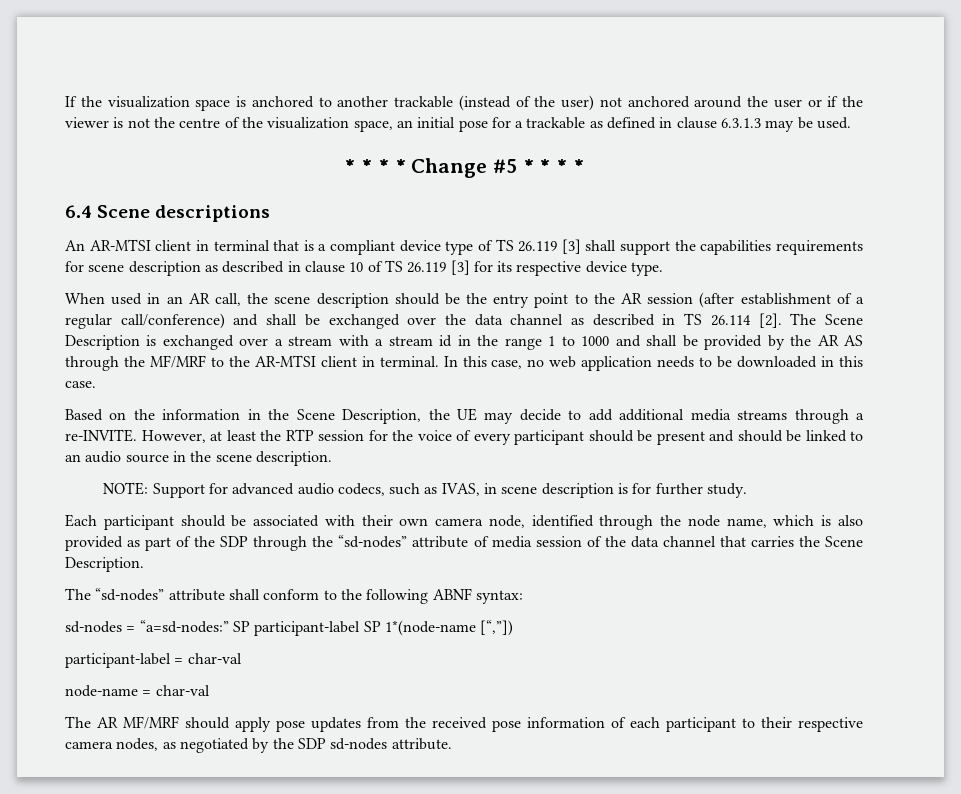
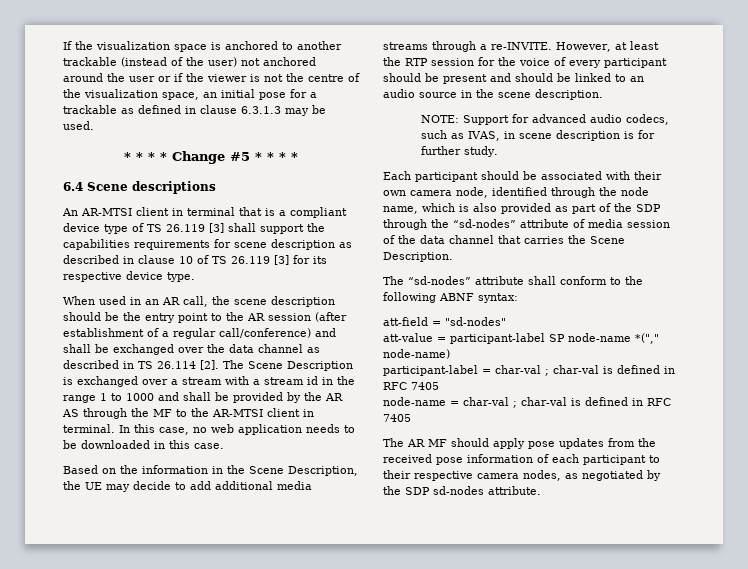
- The Scene Description is exchanged over a stream with a stream id in the range 1 to 1000 and shall be provided by the AR AS through the MF/MRF to the AR-MTSI client in terminal.
+ The Scene Description is exchanged over a stream with a stream id in the range 1 to 1000 and shall be provided by the AR AS through the MF to the AR-MTSI client in terminal.
- sd-nodes = “a=sd-nodes:” SP participant-label SP 1*(node-name [“,”])
- participant-label = char-val
- node-name = char-val
+ att-field = "sd-nodes"
+ att-value = participant-label SP node-name *("," node-name)
+ participant-label = char-val ; char-val is defined in RFC 7405
+ node-name = char-val ; char-val is defined in RFC 7405
- The AR MF/MRF should apply pose updates from the received pose information of each participant to their respective camera nodes, as negotiated by the SDP sd-nodes attribute.
+ The AR MF should apply pose updates from the received pose information of each participant to their respective camera nodes, as negotiated by the SDP sd-nodes attribute.

